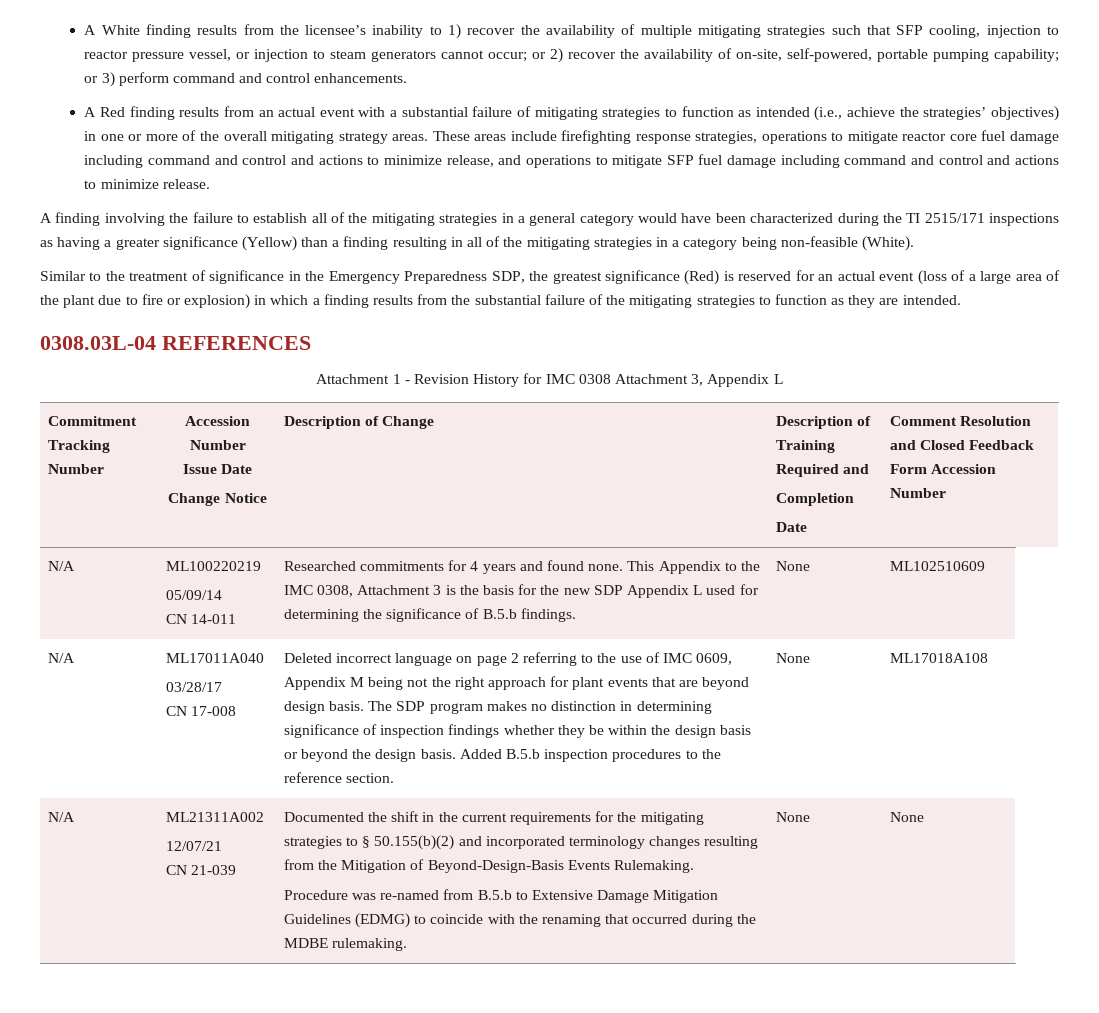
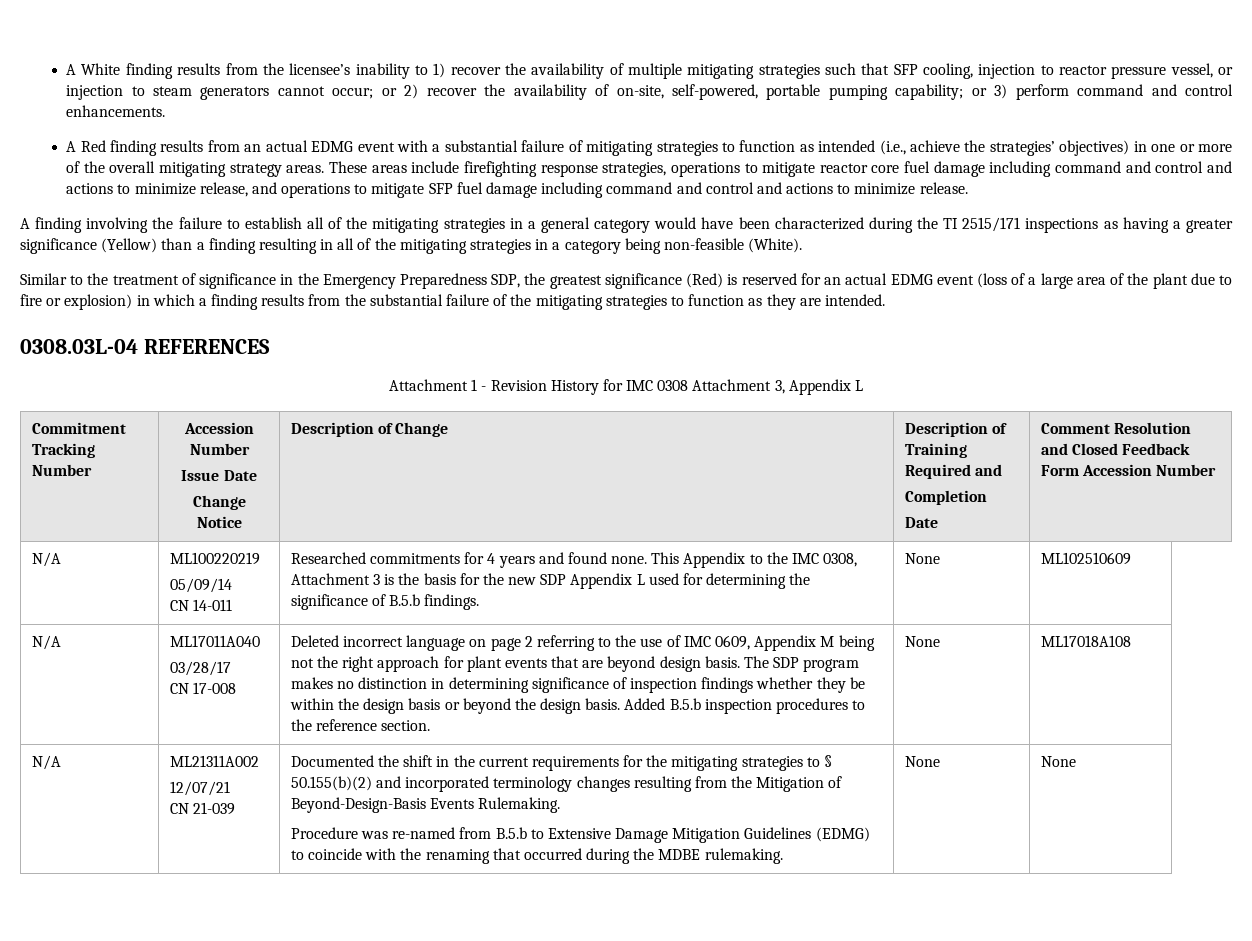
- A Red finding results from an actual event with a substantial failure of mitigating strategies to function as intended (i.e., achieve the strategies’ objectives) in one or more of the overall mitigating strategy areas.
+ A Red finding results from an actual EDMG event with a substantial failure of mitigating strategies to function as intended (i.e., achieve the strategies’ objectives) in one or more of the overall mitigating strategy areas.
- Similar to the treatment of significance in the Emergency Preparedness SDP, the greatest significance (Red) is reserved for an actual event (loss of a large area of the plant due to fire or explosion) in which a finding results from the substantial failure of the mitigating strategies to function as they are intended.
+ Similar to the treatment of significance in the Emergency Preparedness SDP, the greatest significance (Red) is reserved for an actual EDMG event (loss of a large area of the plant due to fire or explosion) in which a finding results from the substantial failure of the mitigating strategies to function as they are intended.

